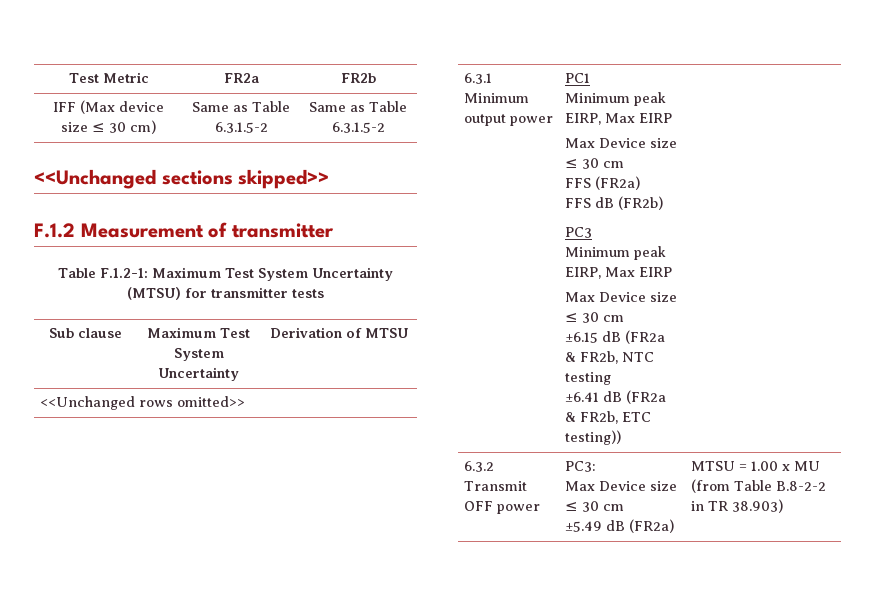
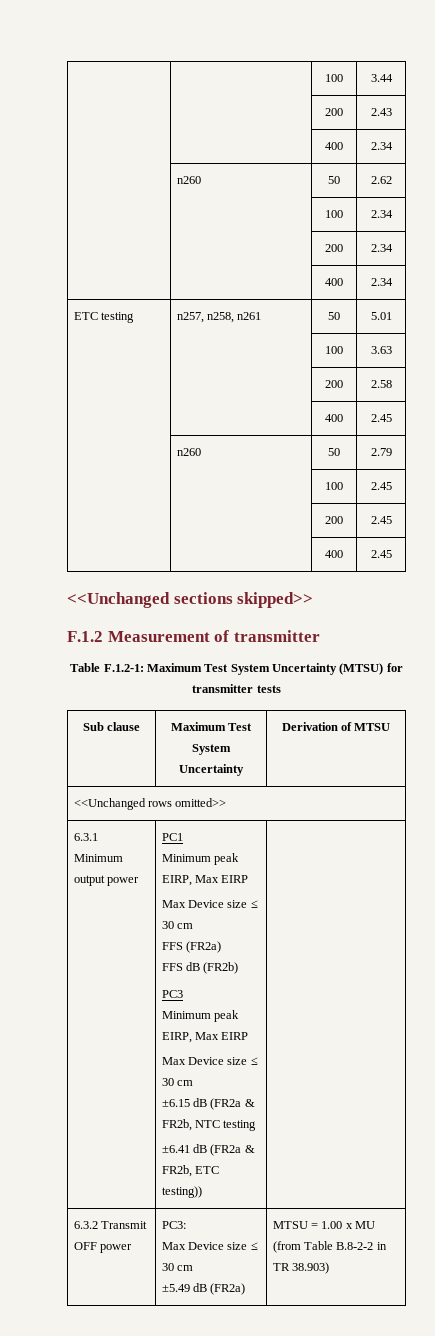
- Test Metric | FR2a | FR2b
- IFF (Max device size ≤ 30 cm) | Same as Table 6.3.1.5-2 | Same as Table 6.3.1.5-2
+ | | 100 | 3.44
+ | | 200 | 2.43
+ | | 400 | 2.34
+ | n260 | 50 | 2.62
+ | | 100 | 2.34
+ | | 200 | 2.34
+ | | 400 | 2.34
+ ETC testing | n257, n258, n261 | 50 | 5.01
+ | | 100 | 3.63
+ | | 200 | 2.58
+ | | 400 | 2.45
+ | n260 | 50 | 2.79
+ | | 100 | 2.45
+ | | 200 | 2.45
+ | | 400 | 2.45

